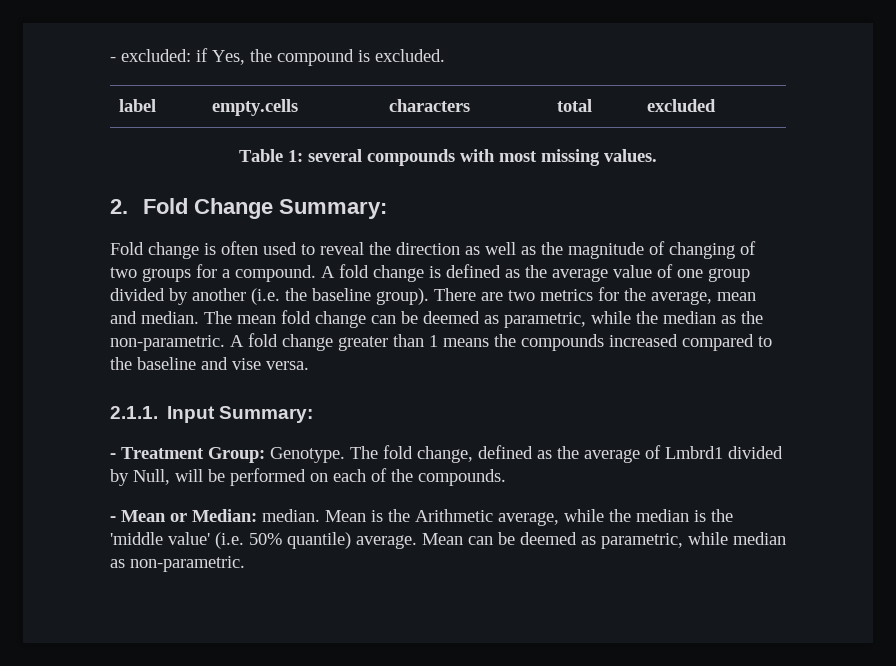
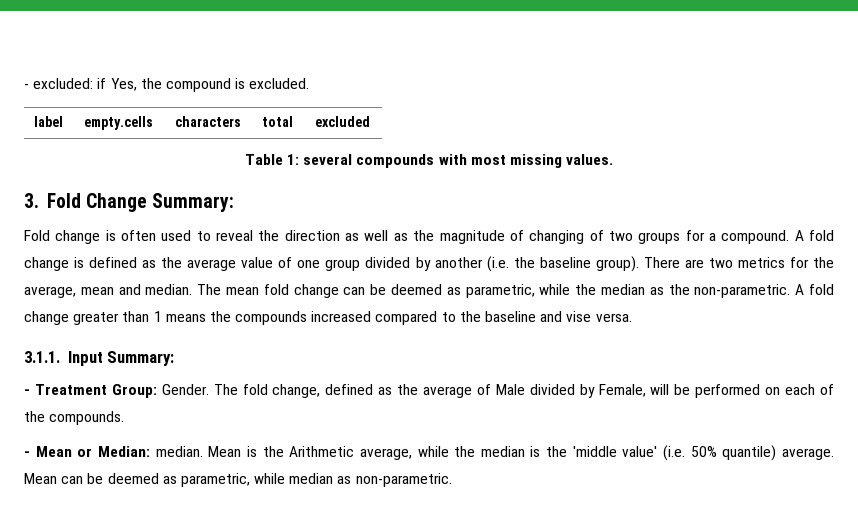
- 2. Fold Change Summary:
+ 3. Fold Change Summary:
- 2.1.1. Input Summary:
+ 3.1.1. Input Summary:
- - Treatment Group: Genotype.
+ - Treatment Group: Gender.
- The fold change, defined as the average of Lmbrd1 divided by Null, will be performed on each of the compounds.
+ The fold change, defined as the average of Male divided by Female, will be performed on each of the compounds.

